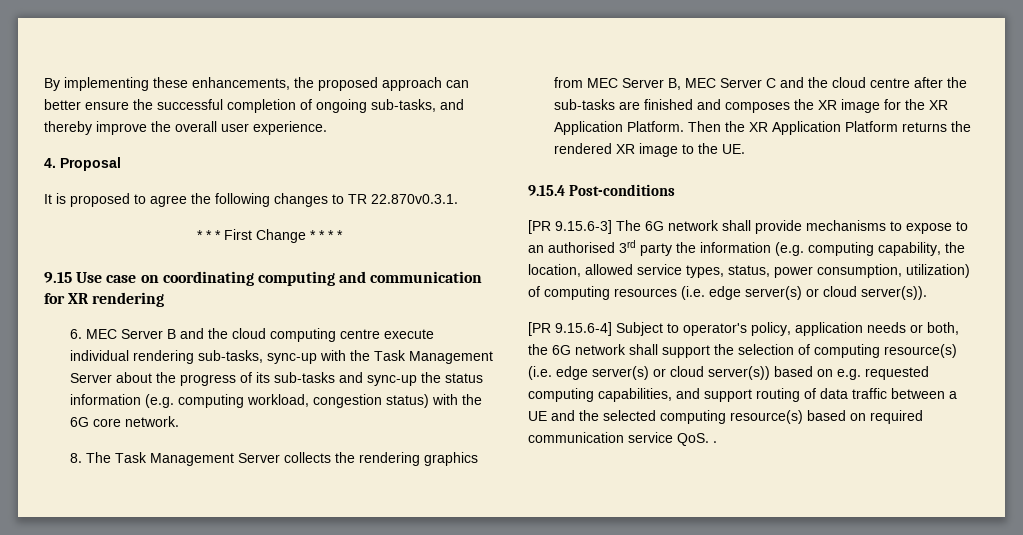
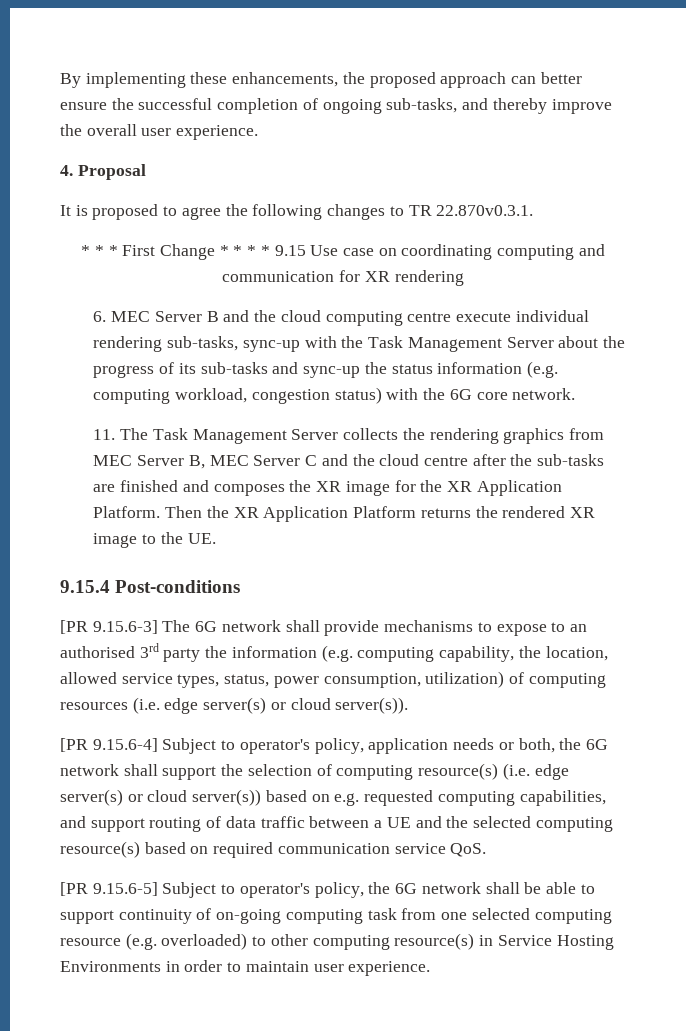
- * * * First Change * * * *
- 9.15 Use case on coordinating computing and communication for XR rendering
+ * * * First Change * * * * 9.15 Use case on coordinating computing and communication for XR rendering
- 8. The Task Management Server collects the rendering graphics from MEC Server B, MEC Server C and the cloud centre after the sub-tasks are finished and composes the XR image for the XR Application Platform.
+ 11. The Task Management Server collects the rendering graphics from MEC Server B, MEC Server C and the cloud centre after the sub-tasks are finished and composes the XR image for the XR Application Platform.
- [PR 9.15.6-4] Subject to operator's policy, application needs or both, the 6G network shall support the selection of computing resource(s) (i.e. edge server(s) or cloud server(s)) based on e.g. requested computing capabilities, and support routing of data traffic between a UE and the selected computing resource(s) based on required communication service QoS. .
+ [PR 9.15.6-4] Subject to operator's policy, application needs or both, the 6G network shall support the selection of computing resource(s) (i.e. edge server(s) or cloud server(s)) based on e.g. requested computing capabilities, and support routing of data traffic between a UE and the selected computing resource(s) based on required communication service QoS.
+ [PR 9.15.6-5] Subject to operator's policy, the 6G network shall be able to support continuity of on-going computing task from one selected computing resource (e.g. overloaded) to other computing resource(s) in Service Hosting Environments in order to maintain user experience.

